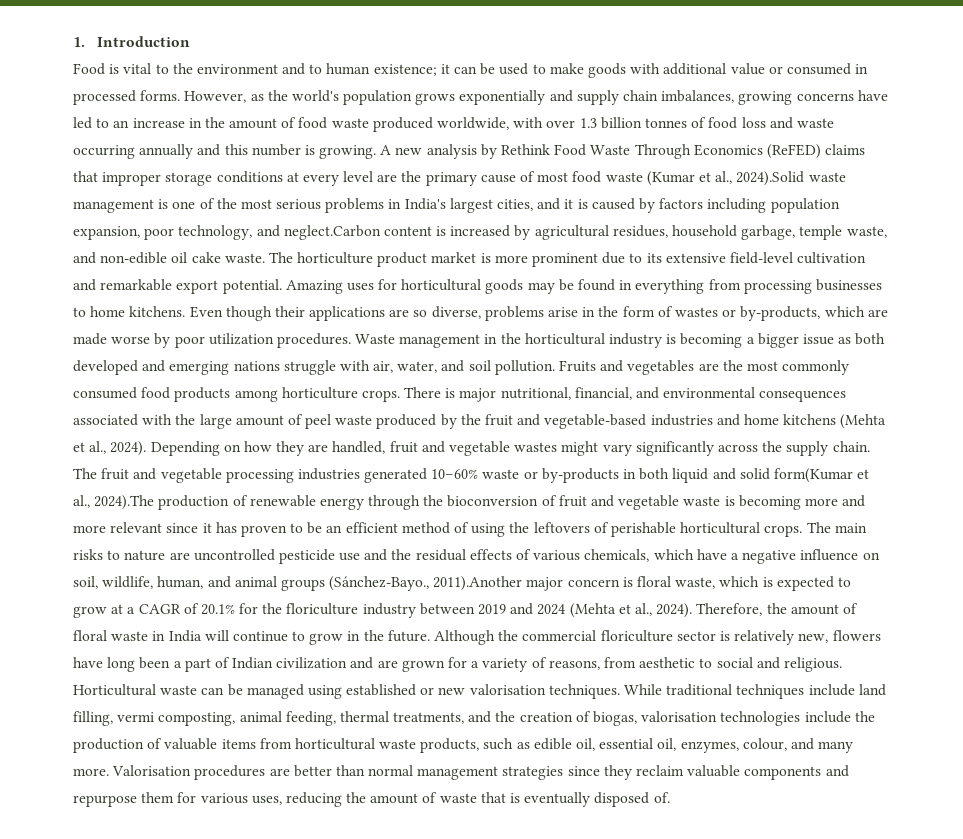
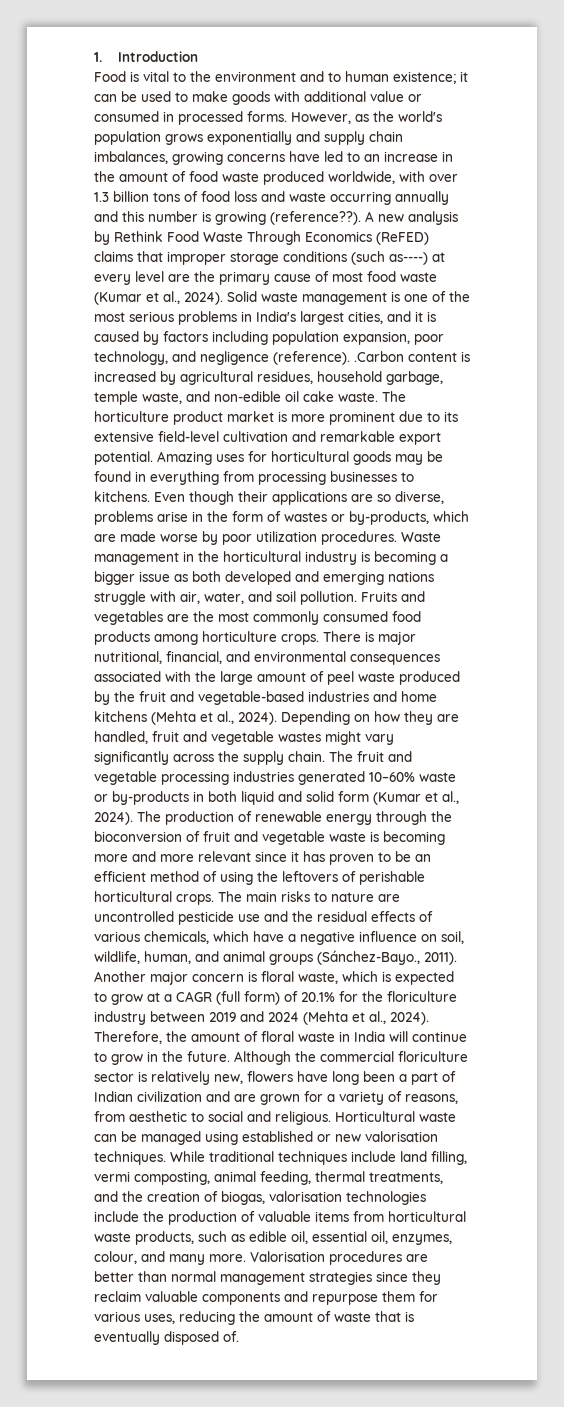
- However, as the world's population grows exponentially and supply chain imbalances, growing concerns have led to an increase in the amount of food waste produced worldwide, with over 1.3 billion tonnes of food loss and waste occurring annually and this number is growing.
+ However, as the world's population grows exponentially and supply chain imbalances, growing concerns have led to an increase in the amount of food waste produced worldwide, with over 1.3 billion tons of food loss and waste occurring annually and this number is growing (reference??).
- A new analysis by Rethink Food Waste Through Economics (ReFED) claims that improper storage conditions at every level are the primary cause of most food waste (Kumar et al., 2024).Solid waste management is one of the most serious problems in India's largest cities, and it is caused by factors including population expansion, poor technology, and neglect.Carbon content is increased by agricultural residues, household garbage, temple waste, and non-edible oil cake waste.
+ A new analysis by Rethink Food Waste Through Economics (ReFED) claims that improper storage conditions (such as----) at every level are the primary cause of most food waste (Kumar et al., 2024). Solid waste management is one of the most serious problems in India's largest cities, and it is caused by factors including population expansion, poor technology, and negligence (reference). .Carbon content is increased by agricultural residues, household garbage, temple waste, and non-edible oil cake waste.
- Amazing uses for horticultural goods may be found in everything from processing businesses to home kitchens.
+ Amazing uses for horticultural goods may be found in everything from processing businesses to kitchens.
- The fruit and vegetable processing industries generated 10–60% waste or by-products in both liquid and solid form(Kumar et al., 2024).The production of renewable energy through the bioconversion of fruit and vegetable waste is becoming more and more relevant since it has proven to be an efficient method of using the leftovers of perishable horticultural crops.
+ The fruit and vegetable processing industries generated 10–60% waste or by-products in both liquid and solid form (Kumar et al., 2024). The production of renewable energy through the bioconversion of fruit and vegetable waste is becoming more and more relevant since it has proven to be an efficient method of using the leftovers of perishable horticultural crops.
- The main risks to nature are uncontrolled pesticide use and the residual effects of various chemicals, which have a negative influence on soil, wildlife, human, and animal groups (Sánchez-Bayo., 2011).Another major concern is floral waste, which is expected to grow at a CAGR of 20.1% for the floriculture industry between 2019 and 2024 (Mehta et al., 2024).
+ The main risks to nature are uncontrolled pesticide use and the residual effects of various chemicals, which have a negative influence on soil, wildlife, human, and animal groups (Sánchez-Bayo., 2011). Another major concern is floral waste, which is expected to grow at a CAGR (full form) of 20.1% for the floriculture industry between 2019 and 2024 (Mehta et al., 2024).

